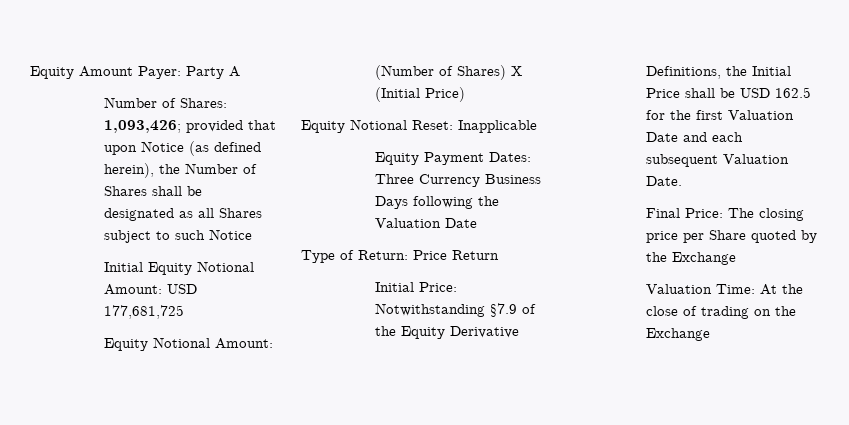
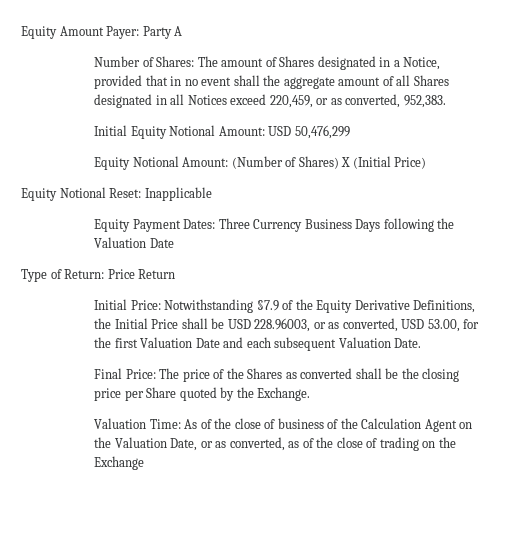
- Number of Shares: 1,093,426; provided that upon Notice (as defined herein), the Number of Shares shall be designated as all Shares subject to such Notice
+ Number of Shares: The amount of Shares designated in a Notice, provided that in no event shall the aggregate amount of all Shares designated in all Notices exceed 220,459, or as converted, 952,383.
- Initial Equity Notional Amount: USD 177,681,725
+ Initial Equity Notional Amount: USD 50,476,299
- Initial Price: Notwithstanding §7.9 of the Equity Derivative Definitions, the Initial Price shall be USD 162.5 for the first Valuation Date and each subsequent Valuation Date.
+ Initial Price: Notwithstanding §7.9 of the Equity Derivative Definitions, the Initial Price shall be USD 228.96003, or as converted, USD 53.00, for the first Valuation Date and each subsequent Valuation Date.
- Final Price: The closing price per Share quoted by the Exchange
+ Final Price: The price of the Shares as converted shall be the closing price per Share quoted by the Exchange.
- Valuation Time: At the close of trading on the Exchange
+ Valuation Time: As of the close of business of the Calculation Agent on the Valuation Date, or as converted, as of the close of trading on the Exchange

